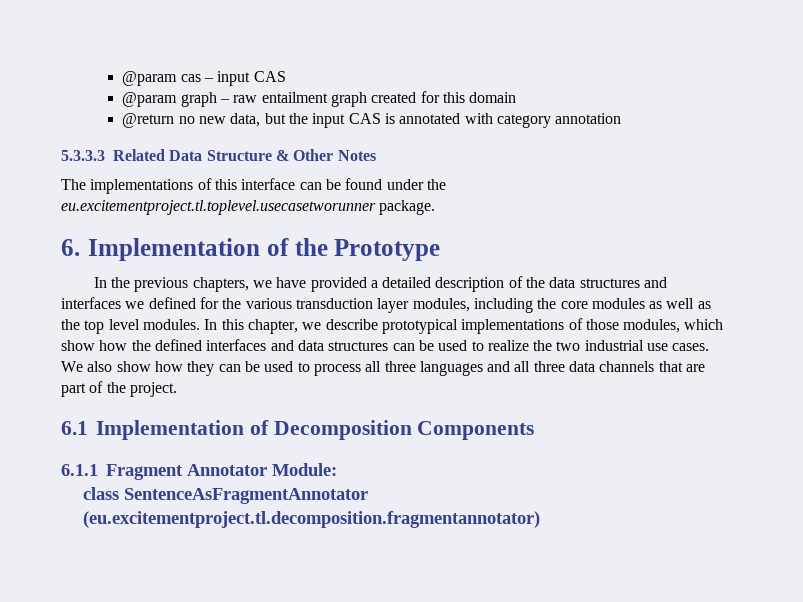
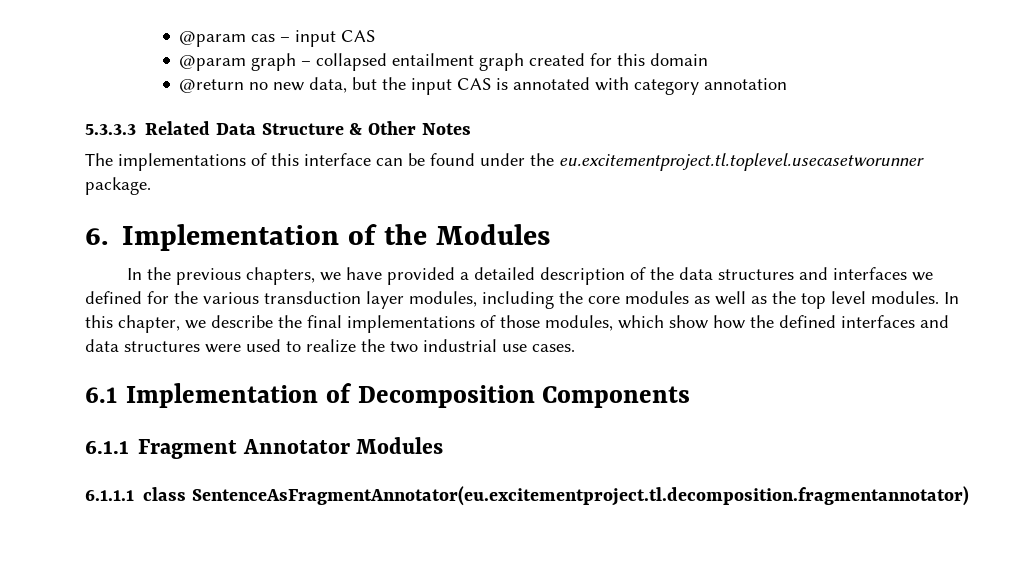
- @param graph – raw entailment graph created for this domain
+ @param graph – collapsed entailment graph created for this domain
- 6. Implementation of the Prototype
+ 6. Implementation of the Modules
- In this chapter, we describe prototypical implementations of those modules, which show how the defined interfaces and data structures can be used to realize the two industrial use cases. We also show how they can be used to process all three languages and all three data channels that are part of the project.
+ In this chapter, we describe the final implementations of those modules, which show how the defined interfaces and data structures were used to realize the two industrial use cases.
- 6.1.1 Fragment Annotator Module:
- class SentenceAsFragmentAnnotator (eu.excitementproject.tl.decomposition.fragmentannotator)
+ 6.1.1 Fragment Annotator Modules
+ 6.1.1.1 class SentenceAsFragmentAnnotator(eu.excitementproject.tl.decomposition.fragmentannotator)

